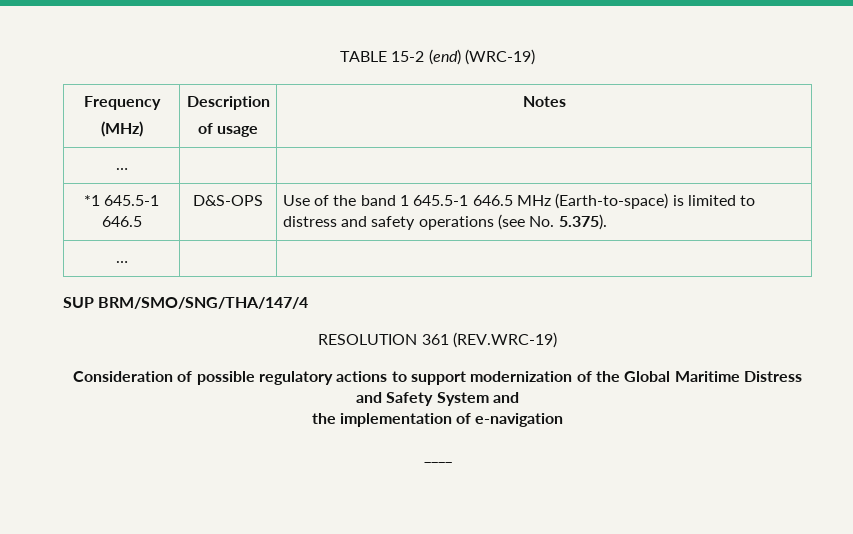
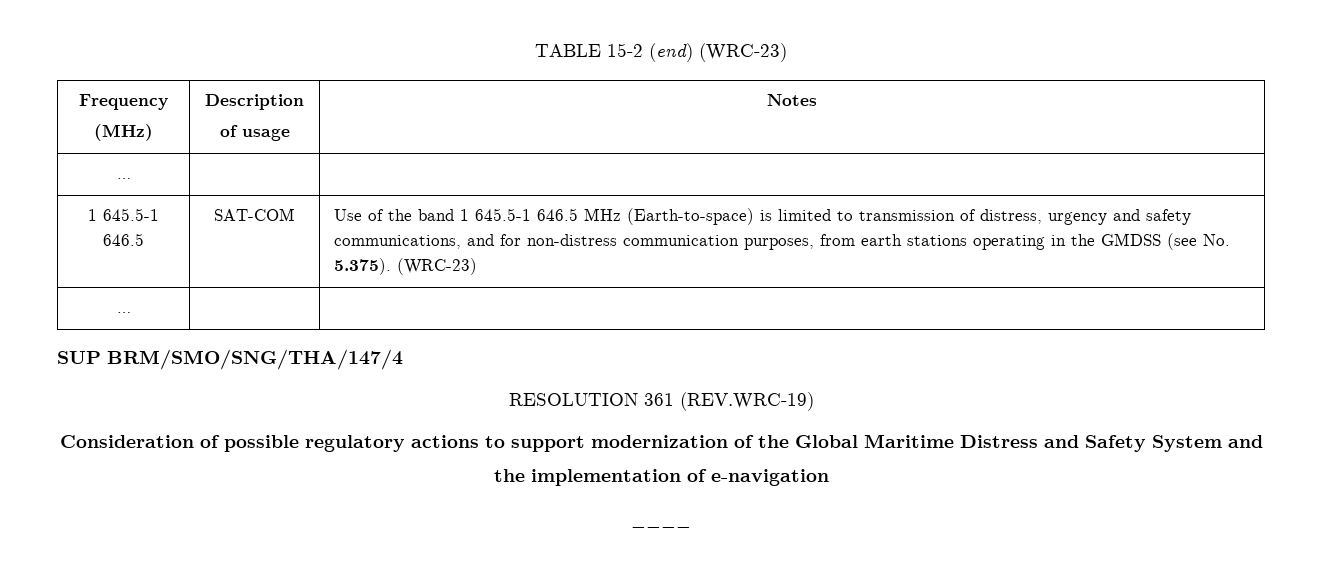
- TABLE 15-2 (end) (WRC-19)
+ TABLE 15-2 (end) (WRC-23)
- *1 645.5-1 646.5 | D&S-OPS | Use of the band 1 645.5-1 646.5 MHz (Earth-to-space) is limited to distress and safety operations (see No. 5.375).
+ 1 645.5-1 646.5 | SAT-COM | Use of the band 1 645.5-1 646.5 MHz (Earth-to-space) is limited to transmission of distress, urgency and safety communications, and for non-distress communication purposes, from earth stations operating in the GMDSS (see No. 5.375). (WRC-23)

